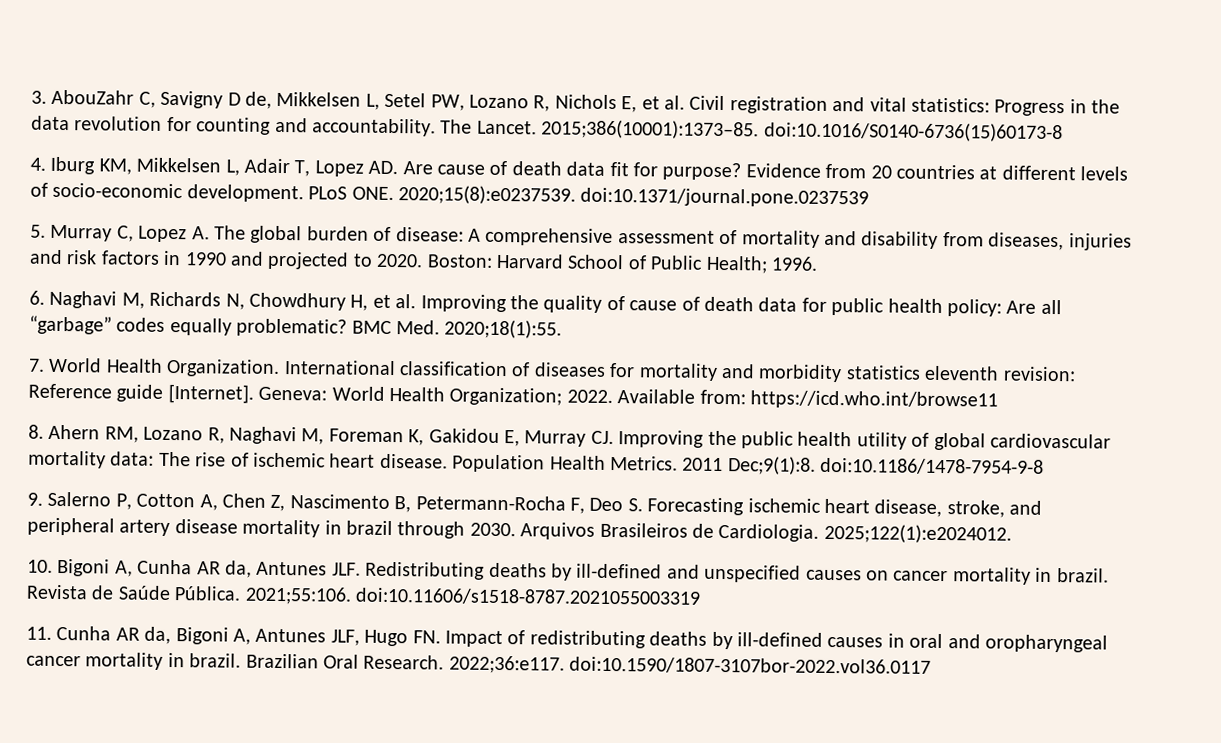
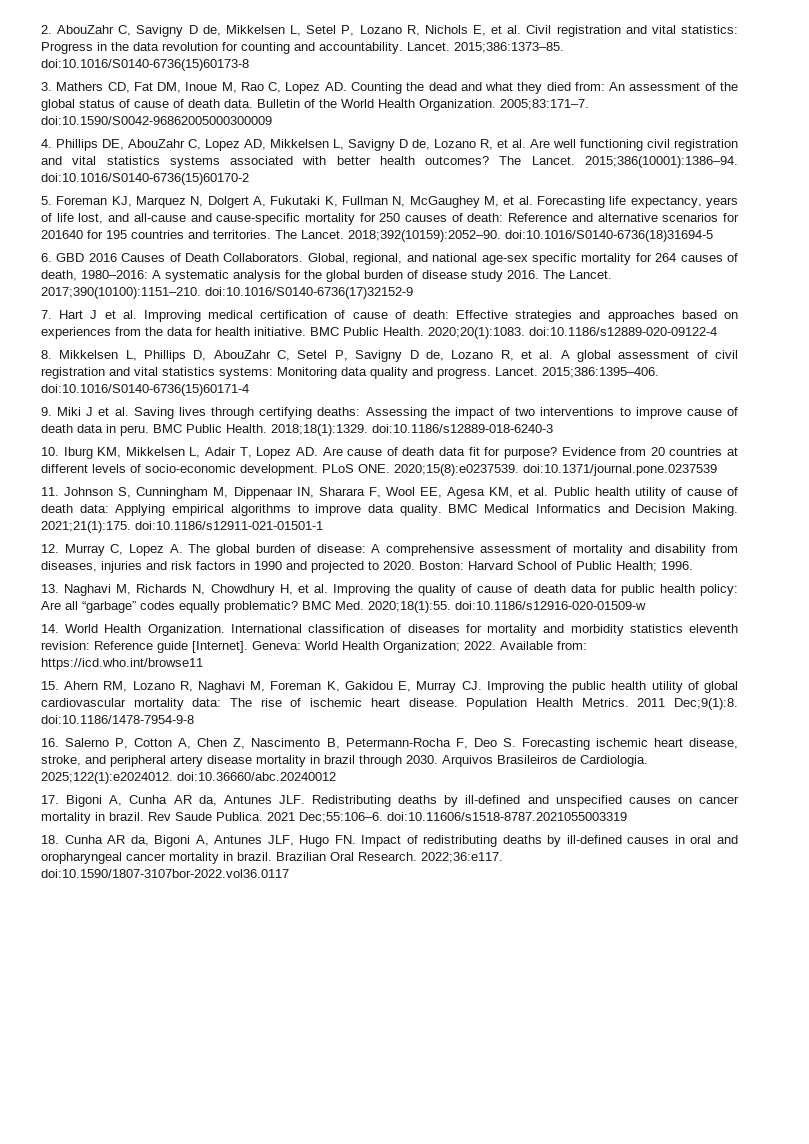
- 3. AbouZahr C, Savigny D de, Mikkelsen L, Setel PW, Lozano R, Nichols E, et al. Civil registration and vital statistics: Progress in the data revolution for counting and accountability.
+ 2. AbouZahr C, Savigny D de, Mikkelsen L, Setel P, Lozano R, Nichols E, et al. Civil registration and vital statistics: Progress in the data revolution for counting and accountability.
- The Lancet. 2015;386(10001):1373–85. doi:10.1016/S0140-6736(15)60173-8
- 4. Iburg KM, Mikkelsen L, Adair T, Lopez AD. Are cause of death data fit for purpose?
+ Lancet. 2015;386:1373–85. doi:10.1016/S0140-6736(15)60173-8
+ 3. Mathers CD, Fat DM, Inoue M, Rao C, Lopez AD. Counting the dead and what they died from: An assessment of the global status of cause of death data. Bulletin of the World Health Organization. 2005;83:171–7. doi:10.1590/S0042-96862005000300009
+ 4. Phillips DE, AbouZahr C, Lopez AD, Mikkelsen L, Savigny D de, Lozano R, et al. Are well functioning civil registration and vital statistics systems associated with better health outcomes? The Lancet. 2015;386(10001):1386–94. doi:10.1016/S0140-6736(15)60170-2
+ 5. Foreman KJ, Marquez N, Dolgert A, Fukutaki K, Fullman N, McGaughey M, et al. Forecasting life expectancy, years of life lost, and all-cause and cause-specific mortality for 250 causes of death: Reference and alternative scenarios for 201640 for 195 countries and territories. The Lancet. 2018;392(10159):2052–90. doi:10.1016/S0140-6736(18)31694-5
+ 6. GBD 2016 Causes of Death Collaborators. Global, regional, and national age-sex specific mortality for 264 causes of death, 1980–2016: A systematic analysis for the global burden of disease study 2016. The Lancet. 2017;390(10100):1151–210. doi:10.1016/S0140-6736(17)32152-9
+ 7. Hart J et al. Improving medical certification of cause of death: Effective strategies and approaches based on experiences from the data for health initiative. BMC Public Health. 2020;20(1):1083. doi:10.1186/s12889-020-09122-4
+ 8. Mikkelsen L, Phillips D, AbouZahr C, Setel P, Savigny D de, Lozano R, et al. A global assessment of civil registration and vital statistics systems: Monitoring data quality and progress. Lancet. 2015;386:1395–406. doi:10.1016/S0140-6736(15)60171-4
+ 9. Miki J et al. Saving lives through certifying deaths: Assessing the impact of two interventions to improve cause of death data in peru. BMC Public Health. 2018;18(1):1329. doi:10.1186/s12889-018-6240-3
+ 10. Iburg KM, Mikkelsen L, Adair T, Lopez AD. Are cause of death data fit for purpose?
- 5. Murray C, Lopez A. The global burden of disease: A comprehensive assessment of mortality and disability from diseases, injuries and risk factors in 1990 and projected to 2020.
+ 11. Johnson S, Cunningham M, Dippenaar IN, Sharara F, Wool EE, Agesa KM, et al. Public health utility of cause of death data: Applying empirical algorithms to improve data quality. BMC Medical Informatics and Decision Making. 2021;21(1):175. doi:10.1186/s12911-021-01501-1
+ 12. Murray C, Lopez A. The global burden of disease: A comprehensive assessment of mortality and disability from diseases, injuries and risk factors in 1990 and projected to 2020.
- 6. Naghavi M, Richards N, Chowdhury H, et al. Improving the quality of cause of death data for public health policy: Are all “garbage” codes equally problematic?
+ 13. Naghavi M, Richards N, Chowdhury H, et al. Improving the quality of cause of death data for public health policy: Are all “garbage” codes equally problematic?
- BMC Med. 2020;18(1):55.
- 7. World Health Organization.
+ BMC Med. 2020;18(1):55. doi:10.1186/s12916-020-01509-w
+ 14. World Health Organization.
- 8. Ahern RM, Lozano R, Naghavi M, Foreman K, Gakidou E, Murray CJ. Improving the public health utility of global cardiovascular mortality data: The rise of ischemic heart disease.
+ 15. Ahern RM, Lozano R, Naghavi M, Foreman K, Gakidou E, Murray CJ. Improving the public health utility of global cardiovascular mortality data: The rise of ischemic heart disease.
- 9. Salerno P, Cotton A, Chen Z, Nascimento B, Petermann-Rocha F, Deo S. Forecasting ischemic heart disease, stroke, and peripheral artery disease mortality in brazil through 2030.
+ 16. Salerno P, Cotton A, Chen Z, Nascimento B, Petermann-Rocha F, Deo S. Forecasting ischemic heart disease, stroke, and peripheral artery disease mortality in brazil through 2030.
- 2025;122(1):e2024012.
- 10. Bigoni A, Cunha AR da, Antunes JLF. Redistributing deaths by ill-defined and unspecified causes on cancer mortality in brazil.
+ 2025;122(1):e2024012. doi:10.36660/abc.20240012
+ 17. Bigoni A, Cunha AR da, Antunes JLF. Redistributing deaths by ill-defined and unspecified causes on cancer mortality in brazil.
- Revista de Saúde Pública. 2021;55:106. doi:10.11606/s1518-8787.2021055003319
+ Rev Saude Publica. 2021 Dec;55:106–6. doi:10.11606/s1518-8787.2021055003319
- 11. Cunha AR da, Bigoni A, Antunes JLF, Hugo FN. Impact of redistributing deaths by ill-defined causes in oral and oropharyngeal cancer mortality in brazil.
+ 18. Cunha AR da, Bigoni A, Antunes JLF, Hugo FN. Impact of redistributing deaths by ill-defined causes in oral and oropharyngeal cancer mortality in brazil.

